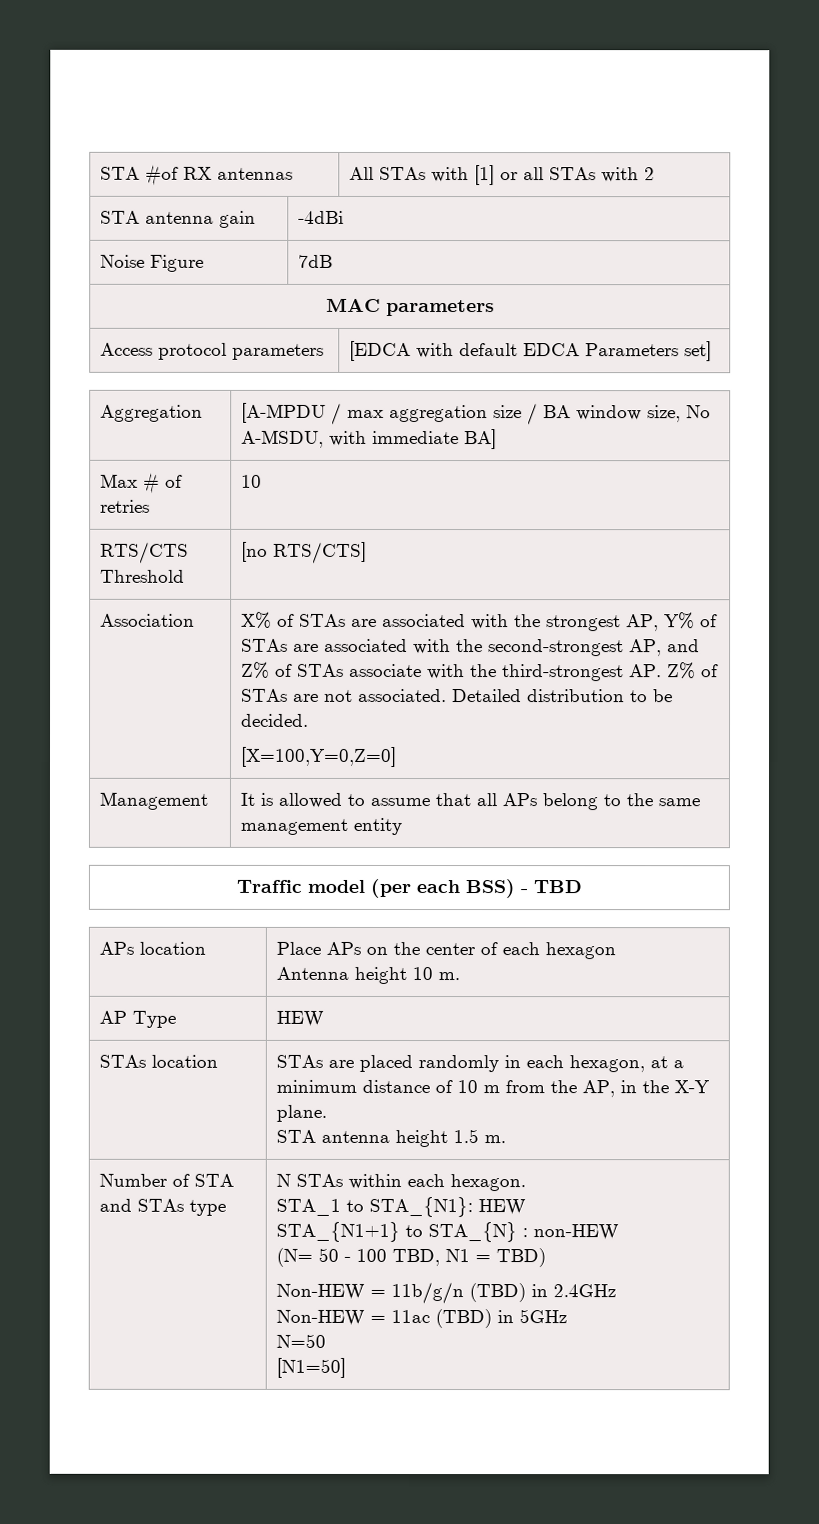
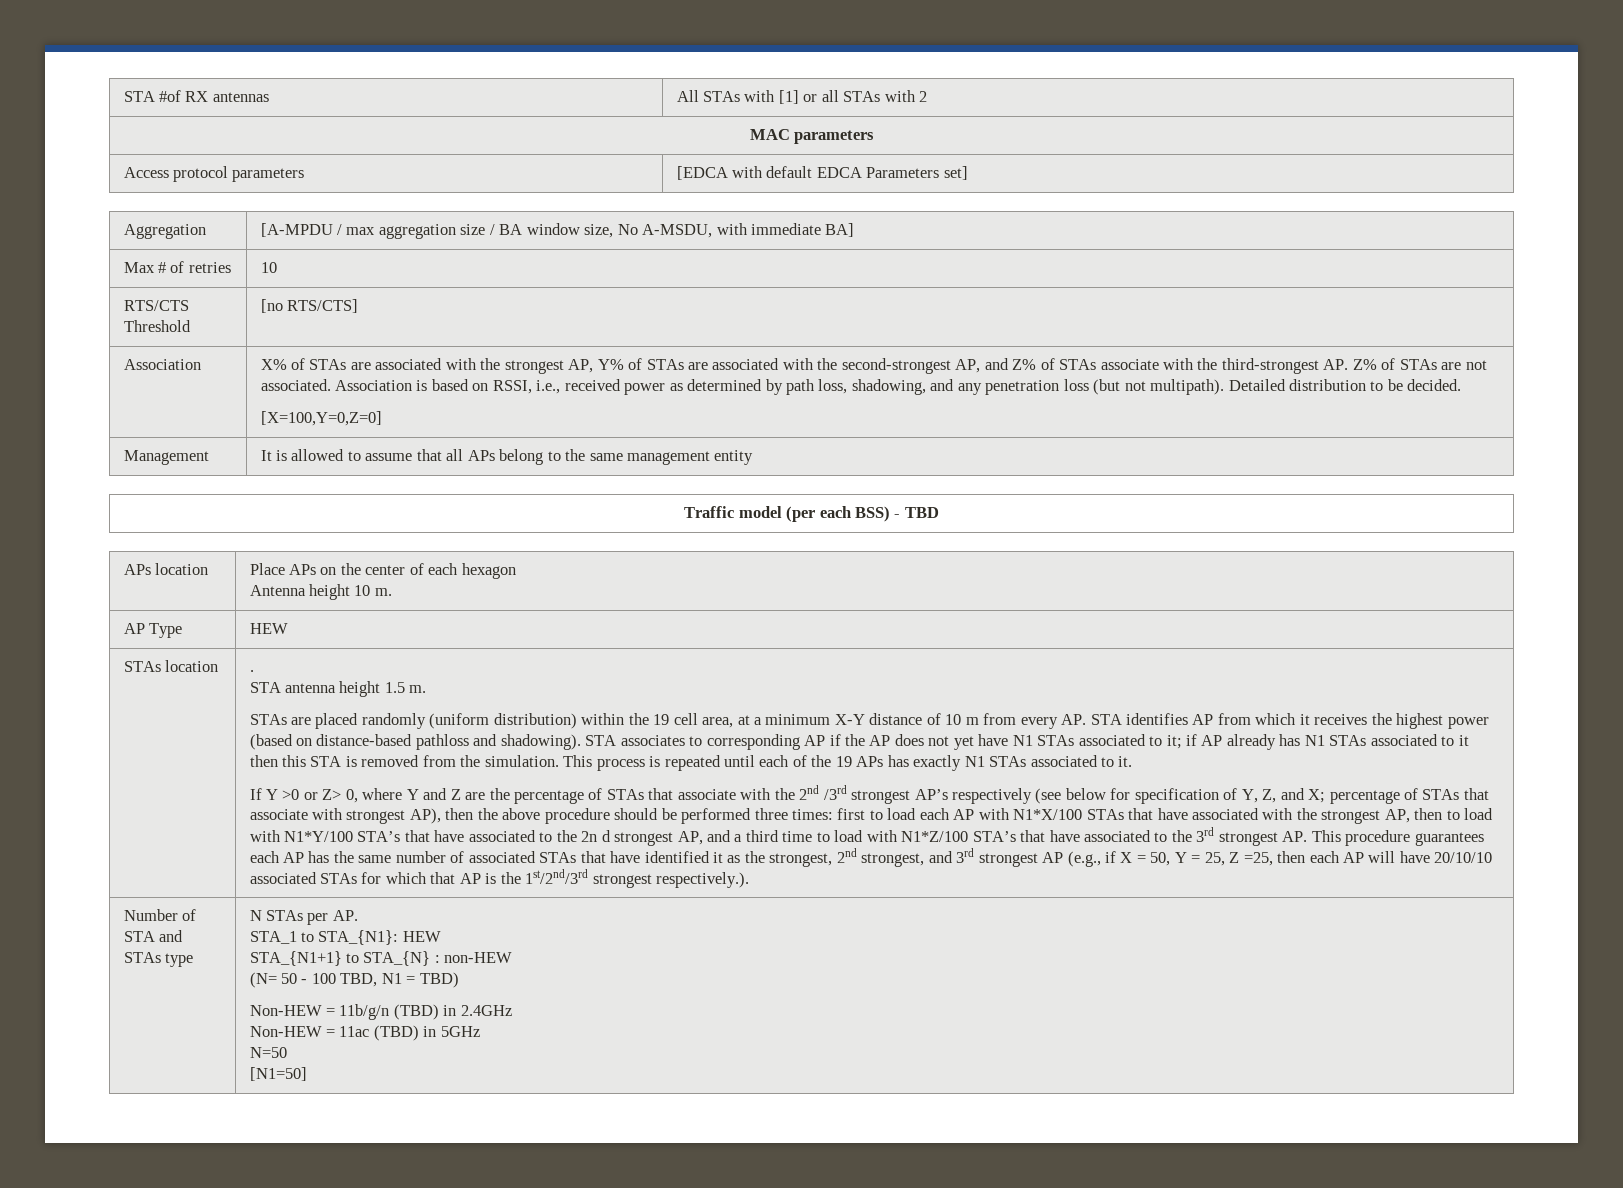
- STA antenna gain | -4dBi
- Noise Figure | 7dB
+ Association is based on RSSI, i.e., received power as determined by path loss, shadowing, and any penetration loss (but not multipath).
- STAs are placed randomly in each hexagon, at a minimum distance of 10 m from the AP, in the X-Y plane.
+ .
+ STAs are placed randomly (uniform distribution) within the 19 cell area, at a minimum X-Y distance of 10 m from every AP. STA identifies AP from which it receives the highest power (based on distance-based pathloss and shadowing). STA associates to corresponding AP if the AP does not yet have N1 STAs associated to it; if AP already has N1 STAs associated to it then this STA is removed from the simulation. This process is repeated until each of the 19 APs has exactly N1 STAs associated to it.
+ If Y >0 or Z> 0, where Y and Z are the percentage of STAs that associate with the 2nd /3rd strongest AP’s respectively (see below for specification of Y, Z, and X; percentage of STAs that associate with strongest AP), then the above procedure should be performed three times: first to load each AP with N1*X/100 STAs that have associated with the strongest AP, then to load with N1*Y/100 STA’s that have associated to the 2n d strongest AP, and a third time to load with N1*Z/100 STA’s that have associated to the 3rd strongest AP. This procedure guarantees each AP has the same number of associated STAs that have identified it as the strongest, 2nd strongest, and 3rd strongest AP (e.g., if X = 50, Y = 25, Z =25, then each AP will have 20/10/10 associated STAs for which that AP is the 1st/2nd/3rd strongest respectively.).
- N STAs within each hexagon.
+ N STAs per AP.

